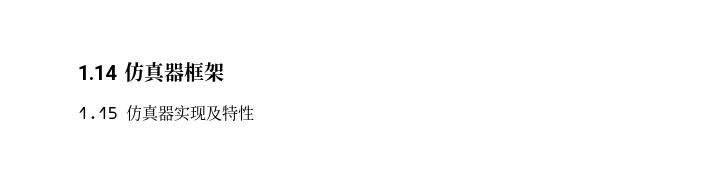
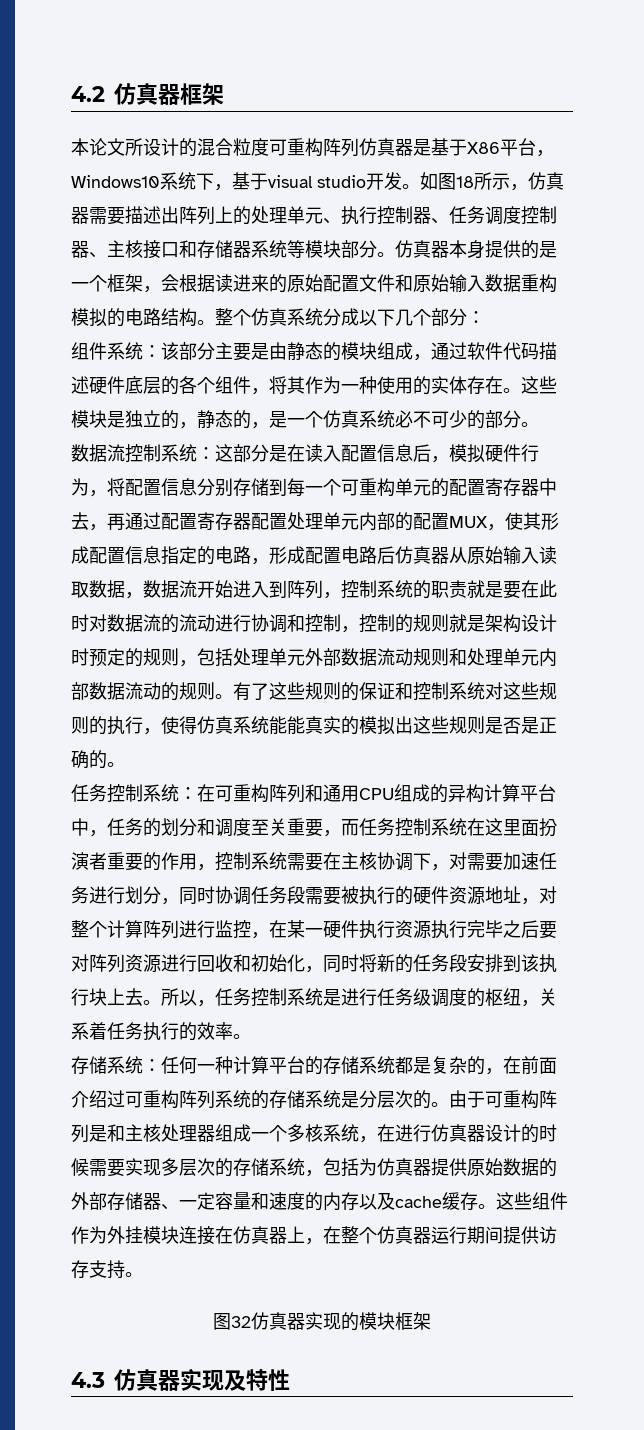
- 1.14仿真器框架
+ 4.2仿真器框架
- 1.15仿真器实现及特性
+ 本论文所设计的混合粒度可重构阵列仿真器是基于X86平台，Windows10系统下，基于visual studio开发。如图18所示，仿真器需要描述出阵列上的处理单元、执行控制器、任务调度控制器、主核接口和存储器系统等模块部分。仿真器本身提供的是一个框架，会根据读进来的原始配置文件和原始输入数据重构模拟的电路结构。整个仿真系统分成以下几个部分：
+ 组件系统：该部分主要是由静态的模块组成，通过软件代码描述硬件底层的各个组件，将其作为一种使用的实体存在。这些模块是独立的，静态的，是一个仿真系统必不可少的部分。
+ 数据流控制系统：这部分是在读入配置信息后，模拟硬件行为，将配置信息分别存储到每一个可重构单元的配置寄存器中去，再通过配置寄存器配置处理单元内部的配置MUX，使其形成配置信息指定的电路，形成配置电路后仿真器从原始输入读取数据，数据流开始进入到阵列，控制系统的职责就是要在此时对数据流的流动进行协调和控制，控制的规则就是架构设计时预定的规则，包括处理单元外部数据流动规则和处理单元内部数据流动的规则。有了这些规则的保证和控制系统对这些规则的执行，使得仿真系统能能真实的模拟出这些规则是否是正确的。
+ 任务控制系统：在可重构阵列和通用CPU组成的异构计算平台中，任务的划分和调度至关重要，而任务控制系统在这里面扮演者重要的作用，控制系统需要在主核协调下，对需要加速任务进行划分，同时协调任务段需要被执行的硬件资源地址，对整个计算阵列进行监控，在某一硬件执行资源执行完毕之后要对阵列资源进行回收和初始化，同时将新的任务段安排到该执行块上去。所以，任务控制系统是进行任务级调度的枢纽，关系着任务执行的效率。
+ 存储系统：任何一种计算平台的存储系统都是复杂的，在前面介绍过可重构阵列系统的存储系统是分层次的。由于可重构阵列是和主核处理器组成一个多核系统，在进行仿真器设计的时候需要实现多层次的存储系统，包括为仿真器提供原始数据的外部存储器、一定容量和速度的内存以及cache缓存。这些组件作为外挂模块连接在仿真器上，在整个仿真器运行期间提供访存支持。
+ 图32仿真器实现的模块框架
+ 4.3仿真器实现及特性

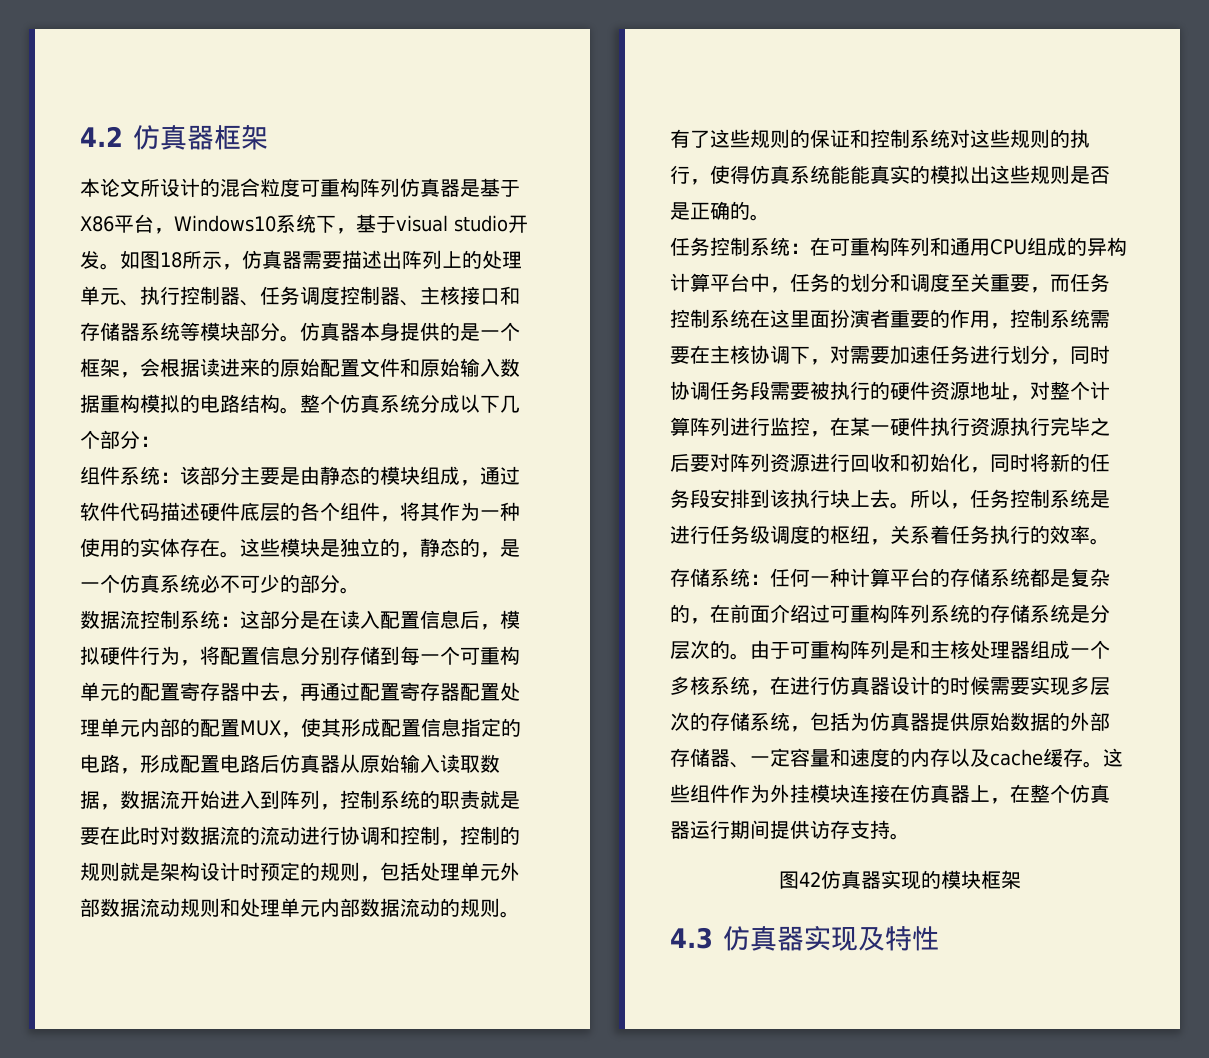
- 图32仿真器实现的模块框架
+ 图42仿真器实现的模块框架

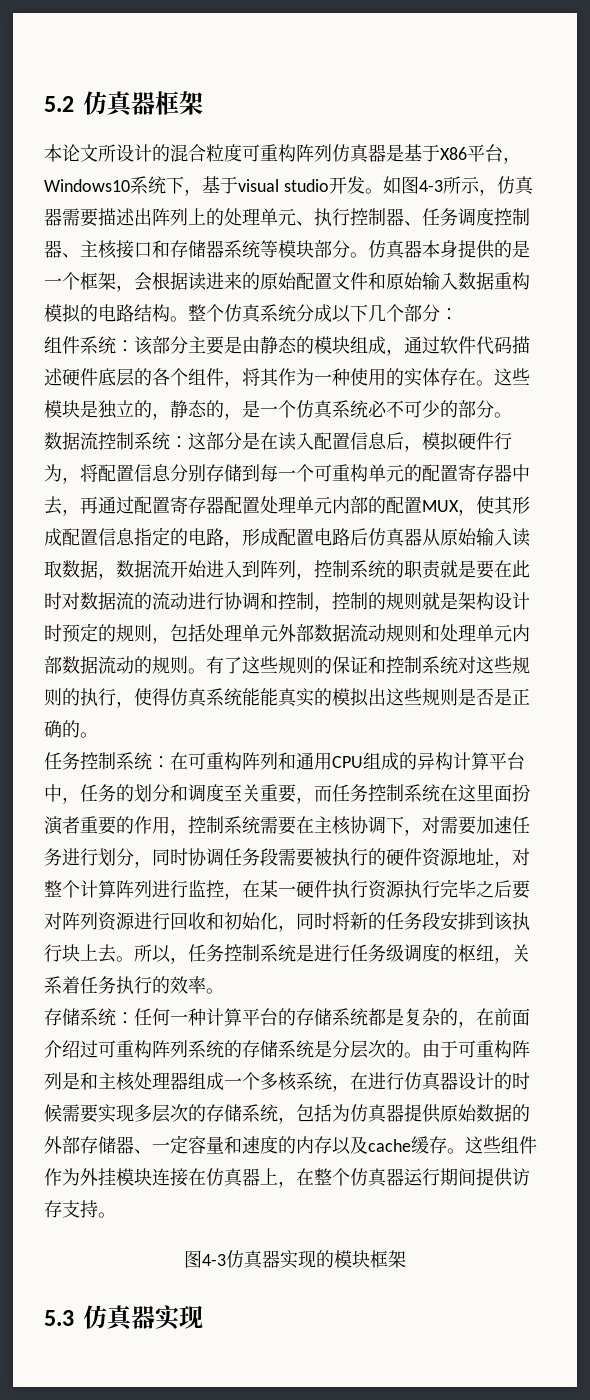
- 4.2仿真器框架
+ 5.2仿真器框架
- 如图18所示，仿真器需要描述出阵列上的处理单元、执行控制器、任务调度控制器、主核接口和存储器系统等模块部分。
+ 如图4-3所示，仿真器需要描述出阵列上的处理单元、执行控制器、任务调度控制器、主核接口和存储器系统等模块部分。
- 图42仿真器实现的模块框架
+ 图4-3仿真器实现的模块框架
- 4.3仿真器实现及特性
+ 5.3仿真器实现

